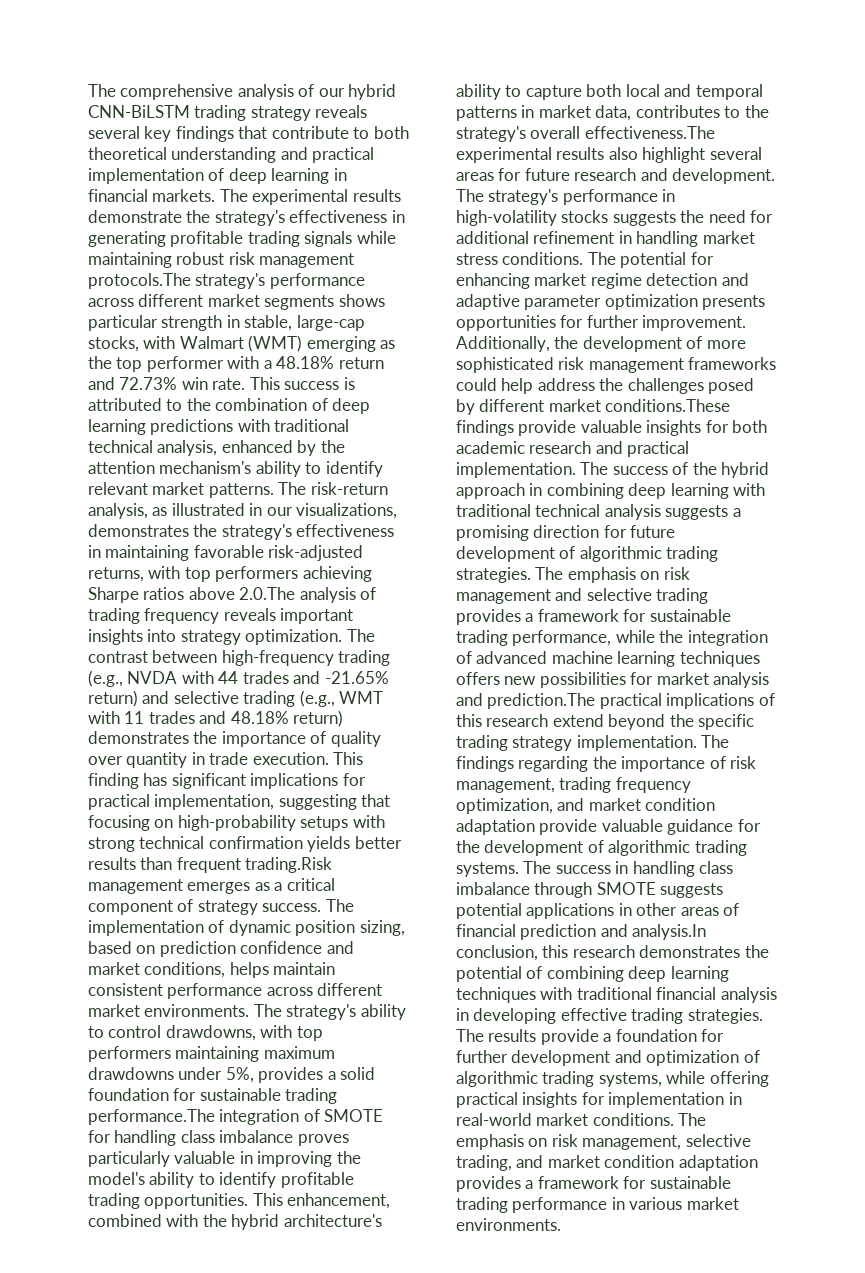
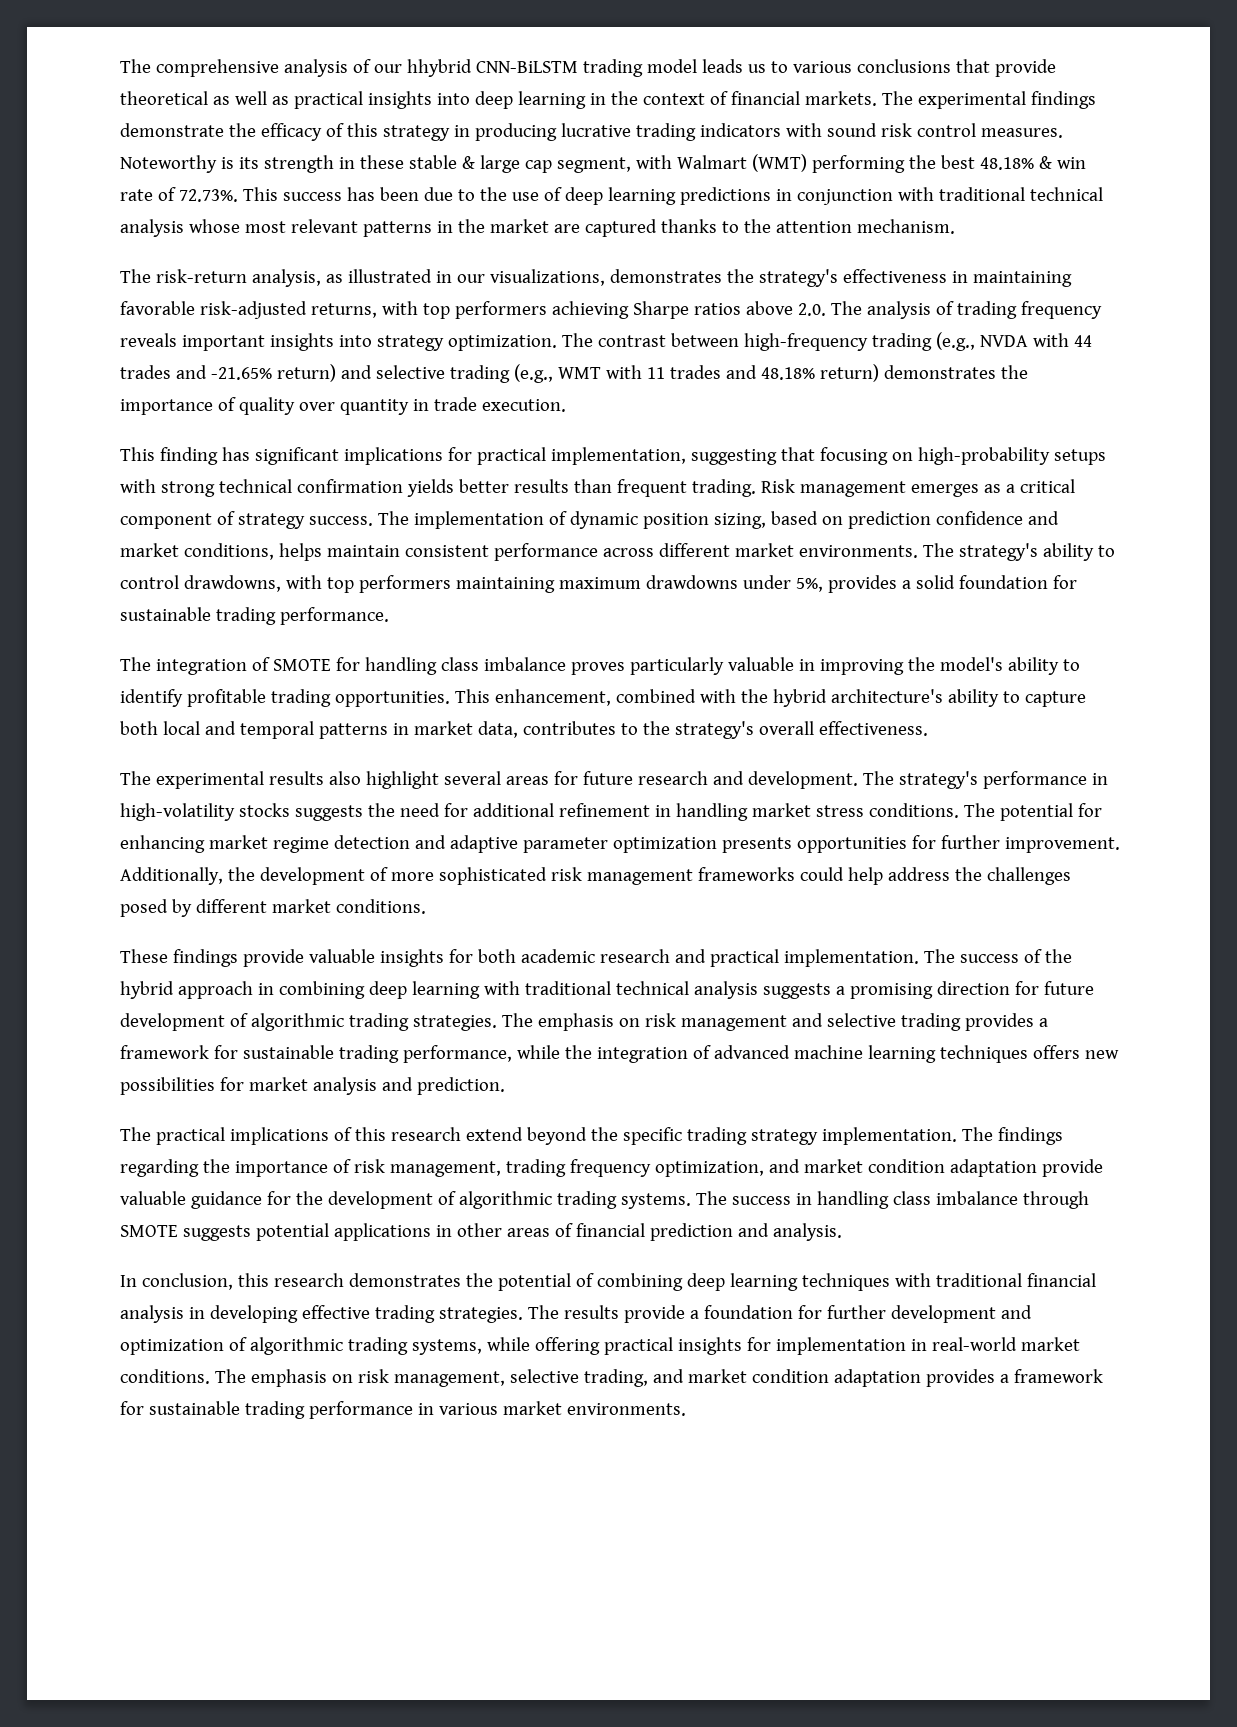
- The comprehensive analysis of our hybrid CNN-BiLSTM trading strategy reveals several key findings that contribute to both theoretical understanding and practical implementation of deep learning in financial markets.
+ The comprehensive analysis of our hhybrid CNN-BiLSTM trading model leads us to various conclusions that provide theoretical as well as practical insights into deep learning in the context of financial markets.
- The experimental results demonstrate the strategy's effectiveness in generating profitable trading signals while maintaining robust risk management protocols.The strategy's performance across different market segments shows particular strength in stable, large-cap stocks, with Walmart (WMT) emerging as the top performer with a 48.18% return and 72.73% win rate. This success is attributed to the combination of deep learning predictions with traditional technical analysis, enhanced by the attention mechanism's ability to identify relevant market patterns. The risk-return analysis, as illustrated in our visualizations, demonstrates the strategy's effectiveness in maintaining favorable risk-adjusted returns, with top performers achieving Sharpe ratios above 2.0.The analysis of trading frequency reveals important insights into strategy optimization.
+ The experimental findings demonstrate the efficacy of this strategy in producing lucrative trading indicators with sound risk control measures. Noteworthy is its strength in these stable & large cap segment, with Walmart (WMT) performing the best 48.18% & win rate of 72.73%. This success has been due to the use of deep learning predictions in conjunction with traditional technical analysis whose most relevant patterns in the market are captured thanks to the attention mechanism.
+ The risk-return analysis, as illustrated in our visualizations, demonstrates the strategy's effectiveness in maintaining favorable risk-adjusted returns, with top performers achieving Sharpe ratios above 2.0. The analysis of trading frequency reveals important insights into strategy optimization.
- The contrast between high-frequency trading (e.g., NVDA with 44 trades and -21.65% return) and selective trading (e.g., WMT with 11 trades and 48.18% return) demonstrates the importance of quality over quantity in trade execution. This finding has significant implications for practical implementation, suggesting that focusing on high-probability setups with strong technical confirmation yields better results than frequent trading.Risk management emerges as a critical component of strategy success.
+ The contrast between high-frequency trading (e.g., NVDA with 44 trades and -21.65% return) and selective trading (e.g., WMT with 11 trades and 48.18% return) demonstrates the importance of quality over quantity in trade execution.
+ This finding has significant implications for practical implementation, suggesting that focusing on high-probability setups with strong technical confirmation yields better results than frequent trading. Risk management emerges as a critical component of strategy success.
- The strategy's ability to control drawdowns, with top performers maintaining maximum drawdowns under 5%, provides a solid foundation for sustainable trading performance.The integration of SMOTE for handling class imbalance proves particularly valuable in improving the model's ability to identify profitable trading opportunities.
+ The strategy's ability to control drawdowns, with top performers maintaining maximum drawdowns under 5%, provides a solid foundation for sustainable trading performance.
+ The integration of SMOTE for handling class imbalance proves particularly valuable in improving the model's ability to identify profitable trading opportunities.
- This enhancement, combined with the hybrid architecture's ability to capture both local and temporal patterns in market data, contributes to the strategy's overall effectiveness.The experimental results also highlight several areas for future research and development.
+ This enhancement, combined with the hybrid architecture's ability to capture both local and temporal patterns in market data, contributes to the strategy's overall effectiveness.
+ The experimental results also highlight several areas for future research and development.
- Additionally, the development of more sophisticated risk management frameworks could help address the challenges posed by different market conditions.These findings provide valuable insights for both academic research and practical implementation.
+ Additionally, the development of more sophisticated risk management frameworks could help address the challenges posed by different market conditions.
+ These findings provide valuable insights for both academic research and practical implementation.
- The emphasis on risk management and selective trading provides a framework for sustainable trading performance, while the integration of advanced machine learning techniques offers new possibilities for market analysis and prediction.The practical implications of this research extend beyond the specific trading strategy implementation.
+ The emphasis on risk management and selective trading provides a framework for sustainable trading performance, while the integration of advanced machine learning techniques offers new possibilities for market analysis and prediction.
+ The practical implications of this research extend beyond the specific trading strategy implementation.
- The success in handling class imbalance through SMOTE suggests potential applications in other areas of financial prediction and analysis.In conclusion, this research demonstrates the potential of combining deep learning techniques with traditional financial analysis in developing effective trading strategies.
+ The success in handling class imbalance through SMOTE suggests potential applications in other areas of financial prediction and analysis.
+ In conclusion, this research demonstrates the potential of combining deep learning techniques with traditional financial analysis in developing effective trading strategies.

